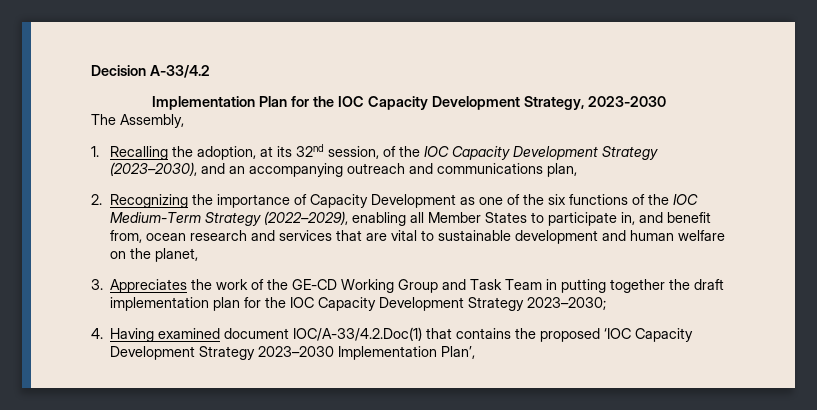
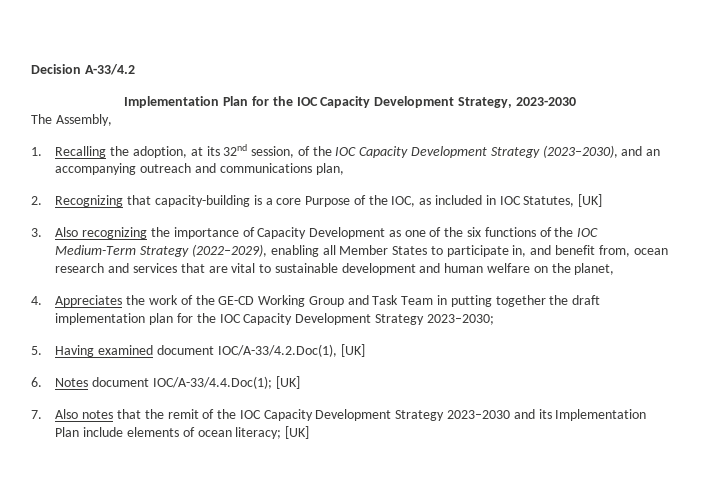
- 2. Recognizing the importance of Capacity Development as one of the six functions of the IOC Medium-Term Strategy (2022–2029), enabling all Member States to participate in, and benefit from, ocean research and services that are vital to sustainable development and human welfare on the planet,
+ 2. Recognizing that capacity-building is a core Purpose of the IOC, as included in IOC Statutes, [UK]
+ 3. Also recognizing the importance of Capacity Development as one of the six functions of the IOC Medium-Term Strategy (2022–2029), enabling all Member States to participate in, and benefit from, ocean research and services that are vital to sustainable development and human welfare on the planet,
- 3. Appreciates the work of the GE-CD Working Group and Task Team in putting together the draft implementation plan for the IOC Capacity Development Strategy 2023–2030;
+ 4. Appreciates the work of the GE-CD Working Group and Task Team in putting together the draft implementation plan for the IOC Capacity Development Strategy 2023–2030;
- 4. Having examined document IOC/A-33/4.2.Doc(1) that contains the proposed ‘IOC Capacity Development Strategy 2023–2030 Implementation Plan’,
+ 5. Having examined document IOC/A-33/4.2.Doc(1), [UK]
+ 6. Notes document IOC/A-33/4.4.Doc(1); [UK]
+ 7. Also notes that the remit of the IOC Capacity Development Strategy 2023–2030 and its Implementation Plan include elements of ocean literacy; [UK]

